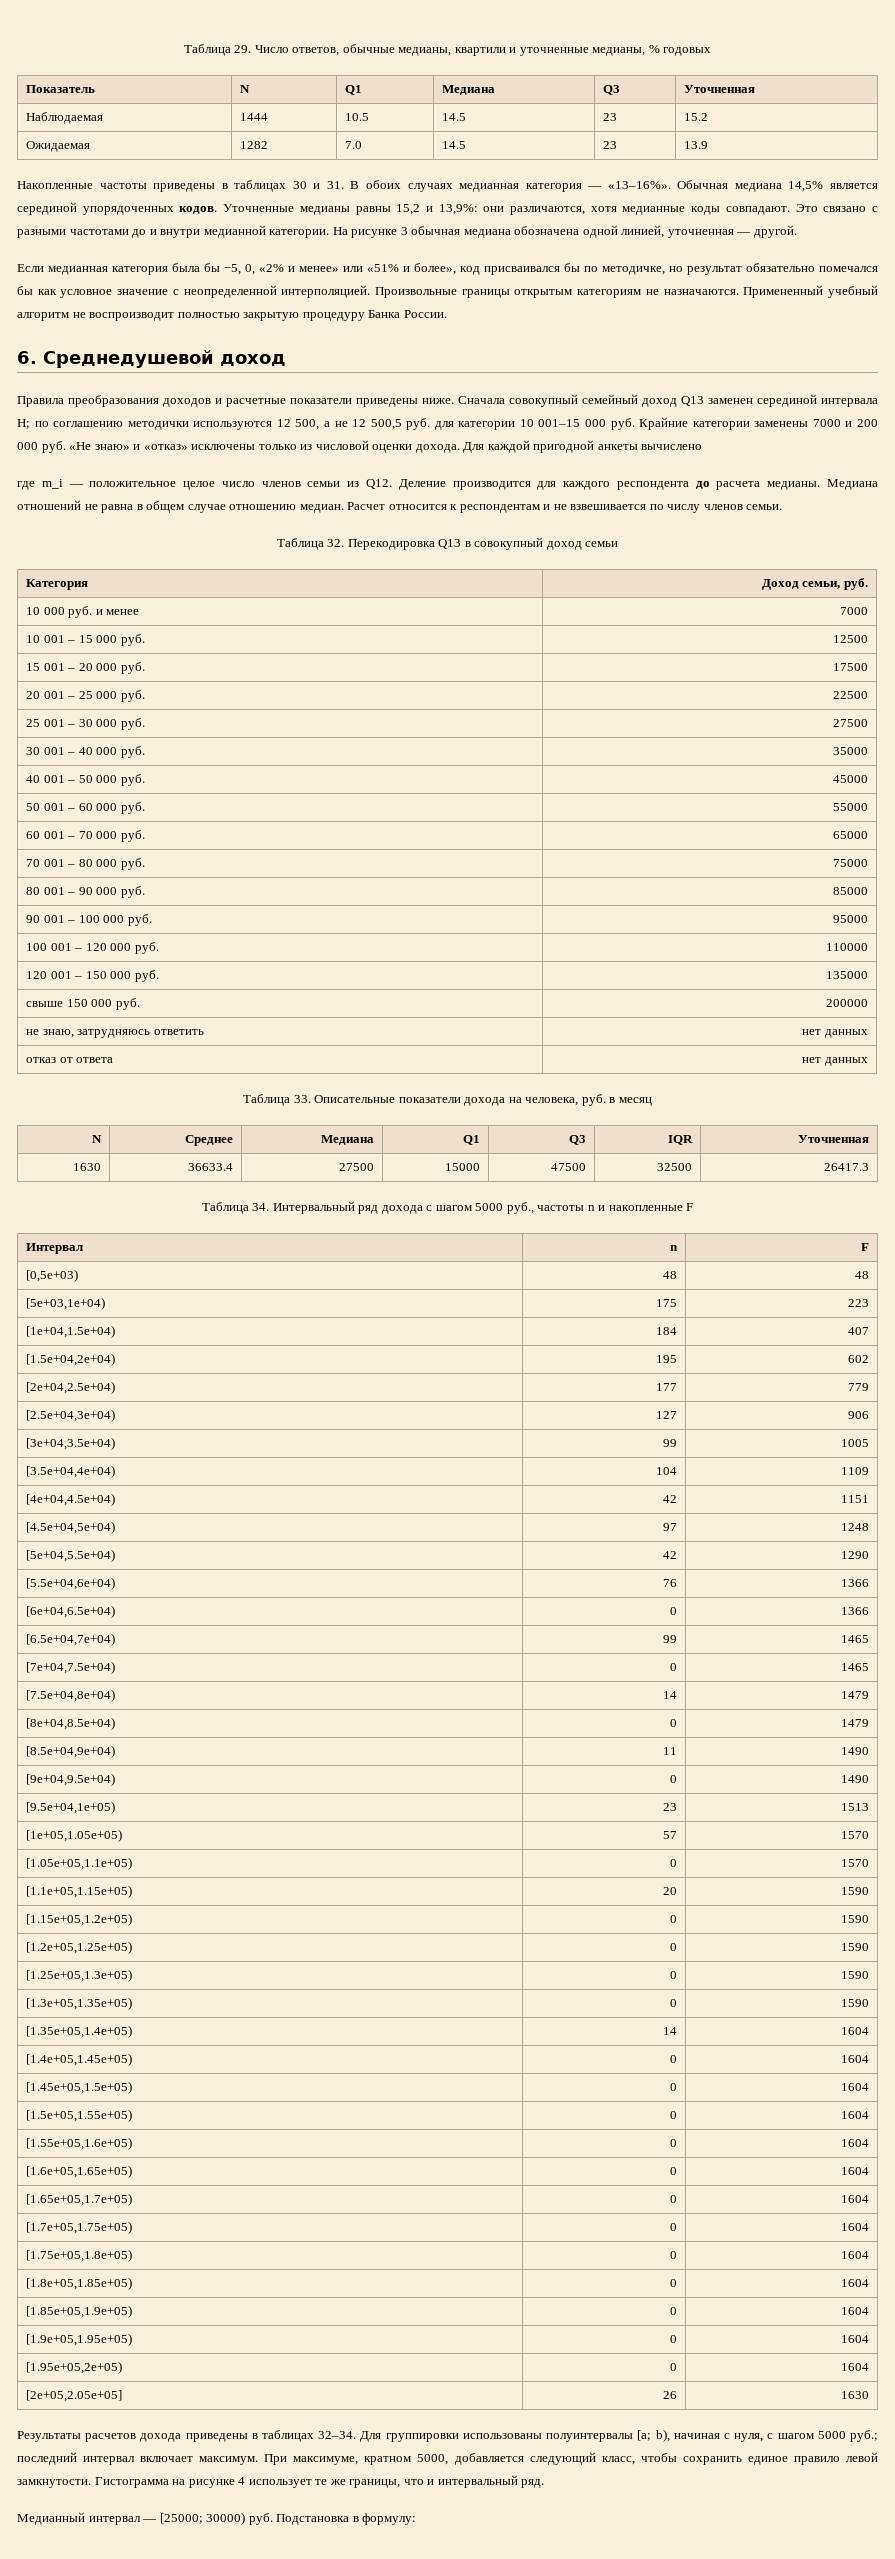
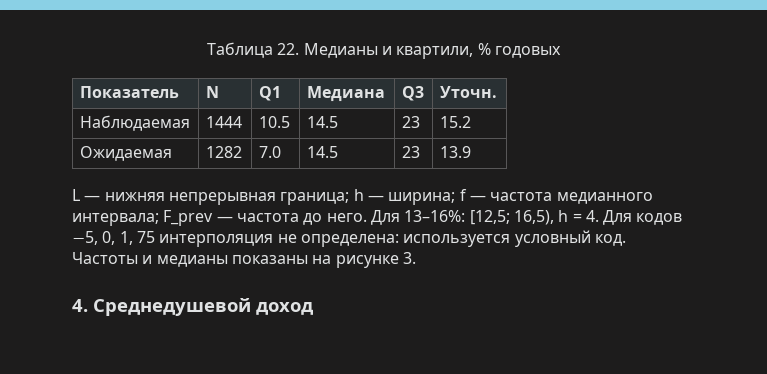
- Таблица 29. Число ответов, обычные медианы, квартили и уточненные медианы, % годовых
+ Таблица 22. Медианы и квартили, % годовых
- Показатель | N | Q1 | Медиана | Q3 | Уточненная
+ Показатель | N | Q1 | Медиана | Q3 | Уточн.
- Накопленные частоты приведены в таблицах 30 и 31. В обоих случаях медианная категория — «13–16%». Обычная медиана 14,5% является серединой упорядоченных кодов. Уточненные медианы равны 15,2 и 13,9%: они различаются, хотя медианные коды совпадают. Это связано с разными частотами до и внутри медианной категории. На рисунке 3 обычная медиана обозначена одной линией, уточненная — другой.
- Если медианная категория была бы −5, 0, «2% и менее» или «51% и более», код присваивался бы по методичке, но результат обязательно помечался бы как условное значение с неопределенной интерполяцией. Произвольные границы открытым категориям не назначаются. Примененный учебный алгоритм не воспроизводит полностью закрытую процедуру Банка России.
- 6. Среднедушевой доход
- Правила преобразования доходов и расчетные показатели приведены ниже. Сначала совокупный семейный доход Q13 заменен серединой интервала H; по соглашению методички используются 12 500, а не 12 500,5 руб. для категории 10 001–15 000 руб. Крайние категории заменены 7000 и 200 000 руб. «Не знаю» и «отказ» исключены только из числовой оценки дохода. Для каждой пригодной анкеты вычислено
- где m_i — положительное целое число членов семьи из Q12. Деление производится для каждого респондента до расчета медианы. Медиана отношений не равна в общем случае отношению медиан. Расчет относится к респондентам и не взвешивается по числу членов семьи.
- Таблица 32. Перекодировка Q13 в совокупный доход семьи
- Категория | Доход семьи, руб.
- 10 000 руб. и менее | 7000
- 10 001 – 15 000 руб. | 12500
- 15 001 – 20 000 руб. | 17500
- 20 001 – 25 000 руб. | 22500
- 25 001 – 30 000 руб. | 27500
- 30 001 – 40 000 руб. | 35000
- 40 001 – 50 000 руб. | 45000
- 50 001 – 60 000 руб. | 55000
- 60 001 – 70 000 руб. | 65000
- 70 001 – 80 000 руб. | 75000
- 80 001 – 90 000 руб. | 85000
- 90 001 – 100 000 руб. | 95000
- 100 001 – 120 000 руб. | 110000
- 120 001 – 150 000 руб. | 135000
- свыше 150 000 руб. | 200000
- не знаю, затрудняюсь ответить | нет данных
- отказ от ответа | нет данных
- Таблица 33. Описательные показатели дохода на человека, руб. в месяц
- N | Среднее | Медиана | Q1 | Q3 | IQR | Уточненная
- 1630 | 36633.4 | 27500 | 15000 | 47500 | 32500 | 26417.3
- Таблица 34. Интервальный ряд дохода с шагом 5000 руб., частоты n и накопленные F
- Интервал | n | F
- [0,5e+03) | 48 | 48
- [5e+03,1e+04) | 175 | 223
- [1e+04,1.5e+04) | 184 | 407
- [1.5e+04,2e+04) | 195 | 602
- [2e+04,2.5e+04) | 177 | 779
- [2.5e+04,3e+04) | 127 | 906
- [3e+04,3.5e+04) | 99 | 1005
- [3.5e+04,4e+04) | 104 | 1109
- [4e+04,4.5e+04) | 42 | 1151
- [4.5e+04,5e+04) | 97 | 1248
- [5e+04,5.5e+04) | 42 | 1290
- [5.5e+04,6e+04) | 76 | 1366
- [6e+04,6.5e+04) | 0 | 1366
- [6.5e+04,7e+04) | 99 | 1465
- [7e+04,7.5e+04) | 0 | 1465
- [7.5e+04,8e+04) | 14 | 1479
- [8e+04,8.5e+04) | 0 | 1479
- [8.5e+04,9e+04) | 11 | 1490
- [9e+04,9.5e+04) | 0 | 1490
- [9.5e+04,1e+05) | 23 | 1513
- [1e+05,1.05e+05) | 57 | 1570
- [1.05e+05,1.1e+05) | 0 | 1570
- [1.1e+05,1.15e+05) | 20 | 1590
- [1.15e+05,1.2e+05) | 0 | 1590
- [1.2e+05,1.25e+05) | 0 | 1590
- [1.25e+05,1.3e+05) | 0 | 1590
- [1.3e+05,1.35e+05) | 0 | 1590
- [1.35e+05,1.4e+05) | 14 | 1604
- [1.4e+05,1.45e+05) | 0 | 1604
- [1.45e+05,1.5e+05) | 0 | 1604
- [1.5e+05,1.55e+05) | 0 | 1604
- [1.55e+05,1.6e+05) | 0 | 1604
- [1.6e+05,1.65e+05) | 0 | 1604
- [1.65e+05,1.7e+05) | 0 | 1604
- [1.7e+05,1.75e+05) | 0 | 1604
- [1.75e+05,1.8e+05) | 0 | 1604
- [1.8e+05,1.85e+05) | 0 | 1604
- [1.85e+05,1.9e+05) | 0 | 1604
- [1.9e+05,1.95e+05) | 0 | 1604
- [1.95e+05,2e+05) | 0 | 1604
- [2e+05,2.05e+05] | 26 | 1630
- Результаты расчетов дохода приведены в таблицах 32–34. Для группировки использованы полуинтервалы [a; b), начиная с нуля, с шагом 5000 руб.; последний интервал включает максимум. При максимуме, кратном 5000, добавляется следующий класс, чтобы сохранить единое правило левой замкнутости. Гистограмма на рисунке 4 использует те же границы, что и интервальный ряд.
- Медианный интервал — [25000; 30000) руб. Подстановка в формулу:
+ L — нижняя непрерывная граница; h — ширина; f — частота медианного интервала; F_prev — частота до него. Для 13–16%: [12,5; 16,5), h = 4. Для кодов −5, 0, 1, 75 интерполяция не определена: используется условный код. Частоты и медианы показаны на рисунке 3.
+ 4. Среднедушевой доход

